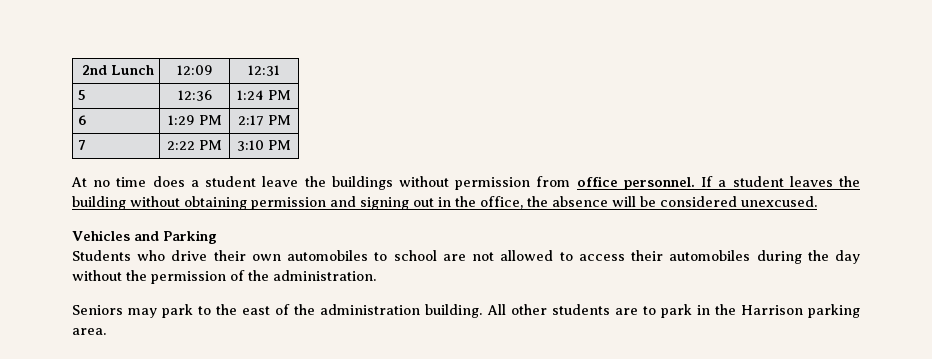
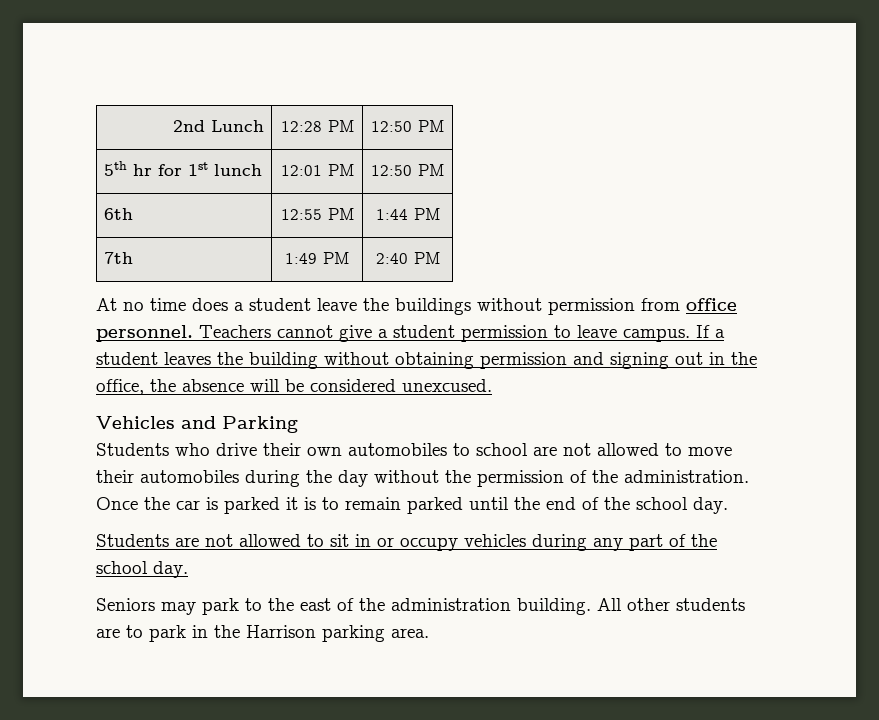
- 2nd Lunch | 12:09 | 12:31
- 5 | 12:36 | 1:24 PM
- 6 | 1:29 PM | 2:17 PM
- 7 | 2:22 PM | 3:10 PM
+ 2nd Lunch | 12:28 PM | 12:50 PM
+ 5th hr for 1st lunch | 12:01 PM | 12:50 PM
+ 6th | 12:55 PM | 1:44 PM
+ 7th | 1:49 PM | 2:40 PM
+ Teachers cannot give a student permission to leave campus.
- Students who drive their own automobiles to school are not allowed to access their automobiles during the day without the permission of the administration.
+ Students who drive their own automobiles to school are not allowed to move their automobiles during the day without the permission of the administration. Once the car is parked it is to remain parked until the end of the school day.
+ Students are not allowed to sit in or occupy vehicles during any part of the school day.

